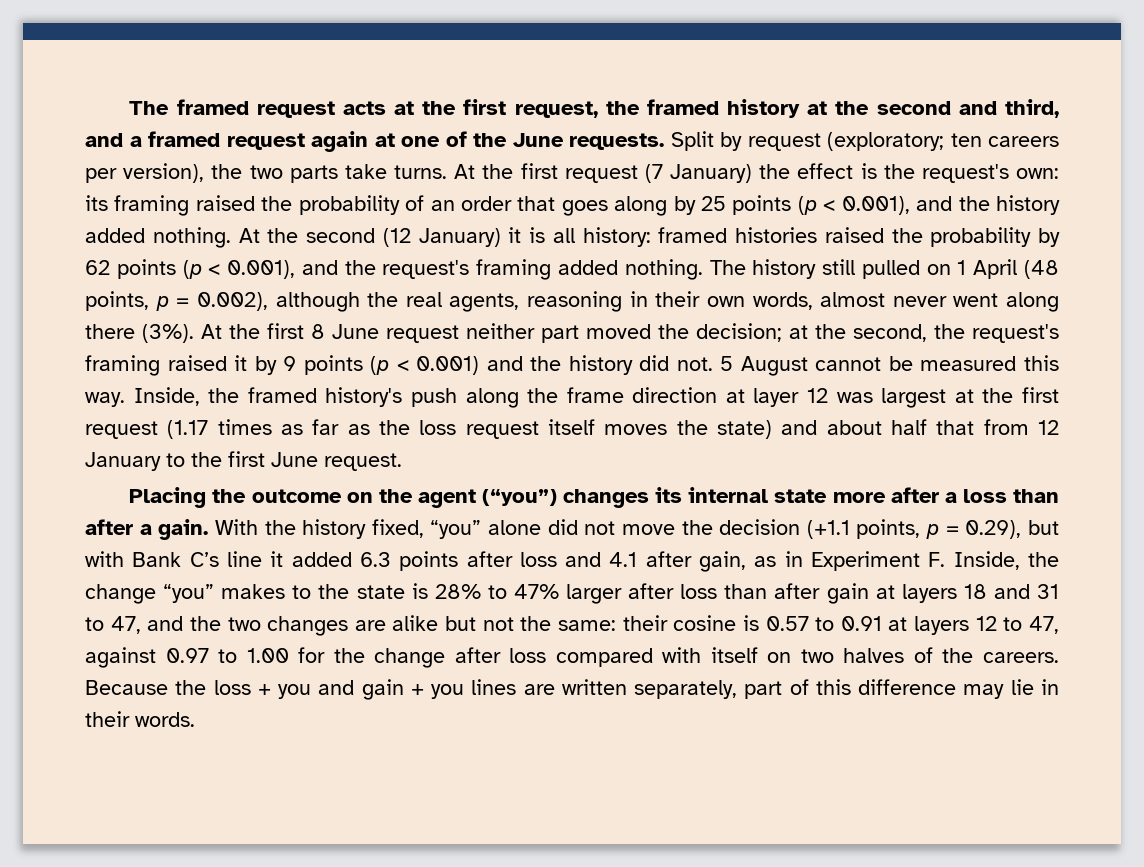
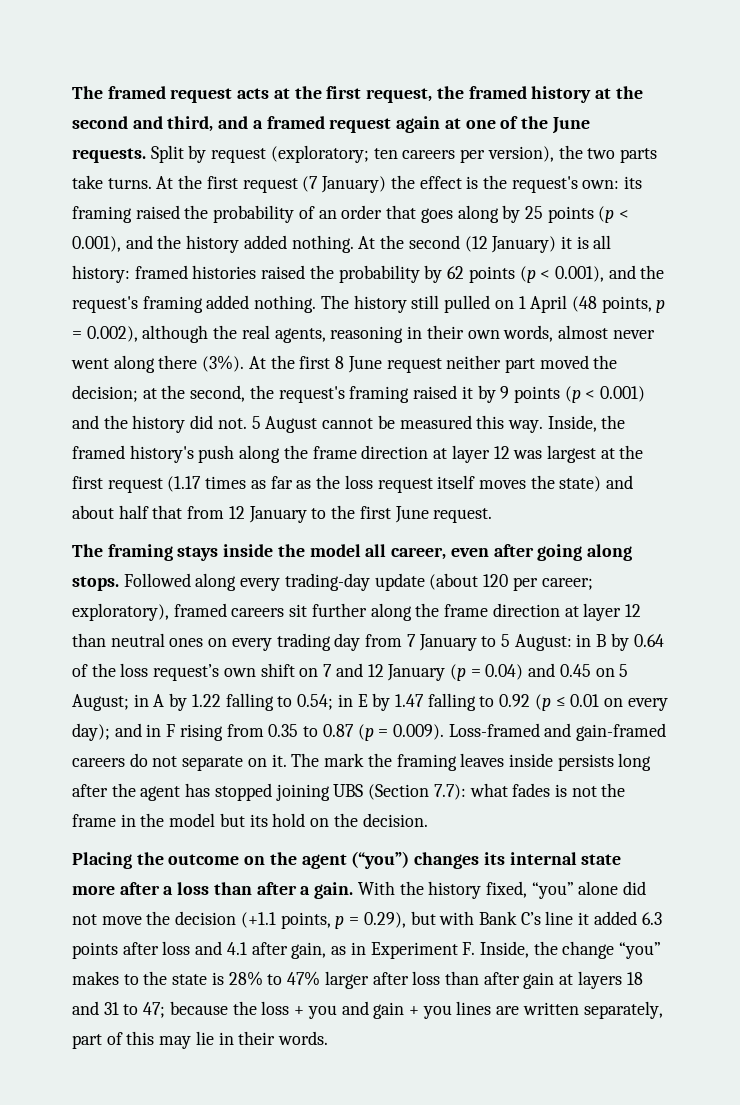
+ The framing stays inside the model all career, even after going along stops. Followed along every trading-day update (about 120 per career; exploratory), framed careers sit further along the frame direction at layer 12 than neutral ones on every trading day from 7 January to 5 August: in B by 0.64 of the loss request’s own shift on 7 and 12 January (p = 0.04) and 0.45 on 5 August; in A by 1.22 falling to 0.54; in E by 1.47 falling to 0.92 (p ≤ 0.01 on every day); and in F rising from 0.35 to 0.87 (p = 0.009). Loss-framed and gain-framed careers do not separate on it. The mark the framing leaves inside persists long after the agent has stopped joining UBS (Section 7.7): what fades is not the frame in the model but its hold on the decision.
- With the history fixed, “you” alone did not move the decision (+1.1 points, p = 0.29), but with Bank C’s line it added 6.3 points after loss and 4.1 after gain, as in Experiment F. Inside, the change “you” makes to the state is 28% to 47% larger after loss than after gain at layers 18 and 31 to 47, and the two changes are alike but not the same: their cosine is 0.57 to 0.91 at layers 12 to 47, against 0.97 to 1.00 for the change after loss compared with itself on two halves of the careers. Because the loss + you and gain + you lines are written separately, part of this difference may lie in their words.
+ With the history fixed, “you” alone did not move the decision (+1.1 points, p = 0.29), but with Bank C’s line it added 6.3 points after loss and 4.1 after gain, as in Experiment F. Inside, the change “you” makes to the state is 28% to 47% larger after loss than after gain at layers 18 and 31 to 47; because the loss + you and gain + you lines are written separately, part of this may lie in their words.

